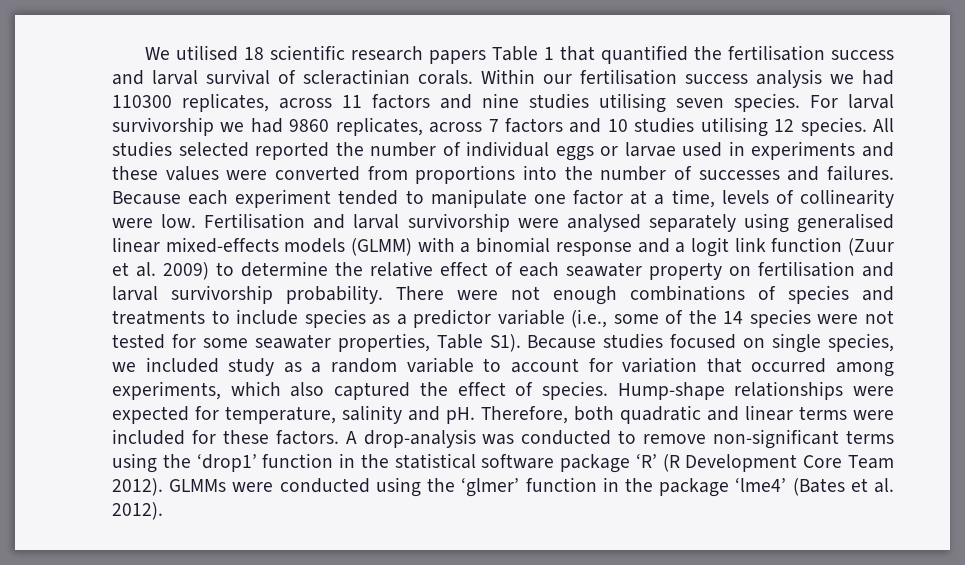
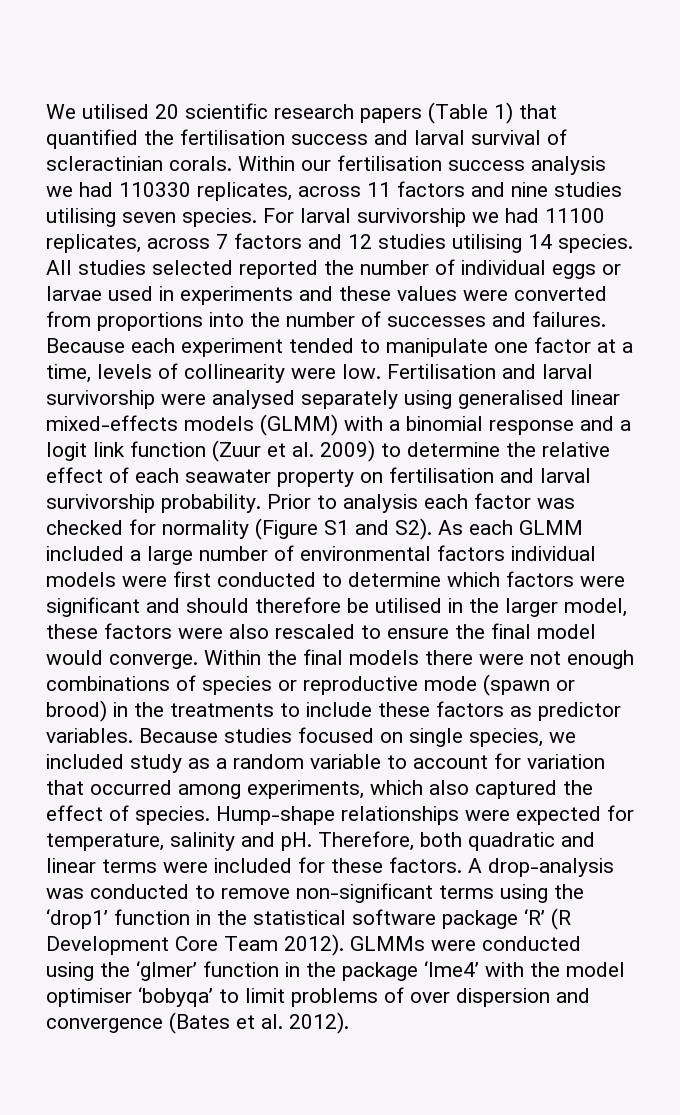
- We utilised 18 scientific research papers Table 1 that quantified the fertilisation success and larval survival of scleractinian corals.
+ We utilised 20 scientific research papers (Table 1) that quantified the fertilisation success and larval survival of scleractinian corals.
- Within our fertilisation success analysis we had 110300 replicates, across 11 factors and nine studies utilising seven species.
+ Within our fertilisation success analysis we had 110330 replicates, across 11 factors and nine studies utilising seven species.
- For larval survivorship we had 9860 replicates, across 7 factors and 10 studies utilising 12 species.
+ For larval survivorship we had 11100 replicates, across 7 factors and 12 studies utilising 14 species.
- There were not enough combinations of species and treatments to include species as a predictor variable (i.e., some of the 14 species were not tested for some seawater properties, Table S1). Because studies focused on single species, we included study as a random variable to account for variation that occurred among experiments, which also captured the effect of species.
+ Prior to analysis each factor was checked for normality (Figure S1 and S2). As each GLMM included a large number of environmental factors individual models were first conducted to determine which factors were significant and should therefore be utilised in the larger model, these factors were also rescaled to ensure the final model would converge. Within the final models there were not enough combinations of species or reproductive mode (spawn or brood) in the treatments to include these factors as predictor variables. Because studies focused on single species, we included study as a random variable to account for variation that occurred among experiments, which also captured the effect of species.
- GLMMs were conducted using the ‘glmer’ function in the package ‘lme4’ (Bates et al. 2012).
+ GLMMs were conducted using the ‘glmer’ function in the package ‘lme4’ with the model optimiser ‘bobyqa’ to limit problems of over dispersion and convergence (Bates et al. 2012).

